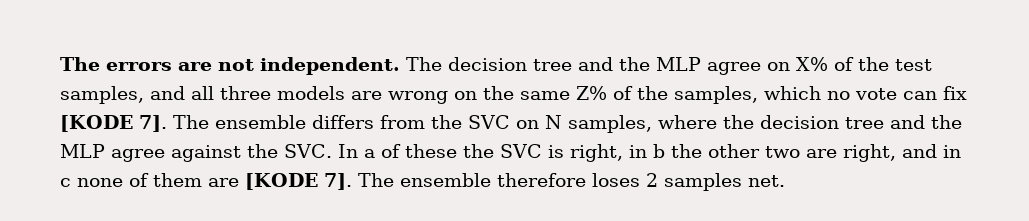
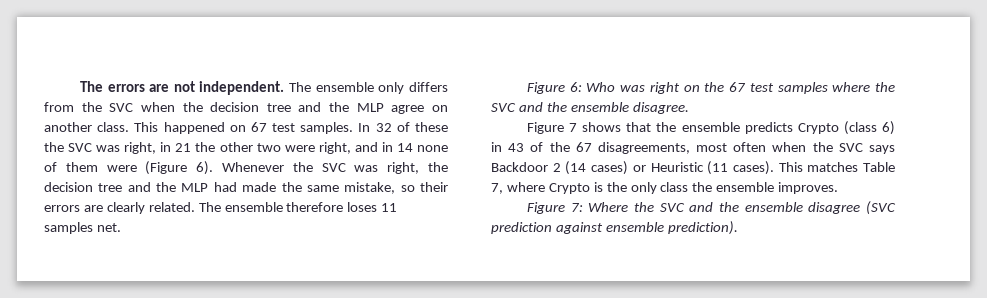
- The decision tree and the MLP agree on X% of the test samples, and all three models are wrong on the same Z% of the samples, which no vote can fix [KODE 7]. The ensemble differs from the SVC on N samples, where the decision tree and the MLP agree against the SVC. In a of these the SVC is right, in b the other two are right, and in c none of them are [KODE 7].
+ The ensemble only differs from the SVC when the decision tree and the MLP agree on another class. This happened on 67 test samples. In 32 of these the SVC was right, in 21 the other two were right, and in 14 none of them were (Figure 6). Whenever the SVC was right, the decision tree and the MLP had made the same mistake, so their errors are clearly related.
- The ensemble therefore loses 2 samples net.
+ The ensemble therefore loses 11 samples net.
+ Figure 6: Who was right on the 67 test samples where the SVC and the ensemble disagree.
+ Figure 7 shows that the ensemble predicts Crypto (class 6) in 43 of the 67 disagreements, most often when the SVC says Backdoor 2 (14 cases) or Heuristic (11 cases). This matches Table 7, where Crypto is the only class the ensemble improves.
+ Figure 7: Where the SVC and the ensemble disagree (SVC prediction against ensemble prediction).

